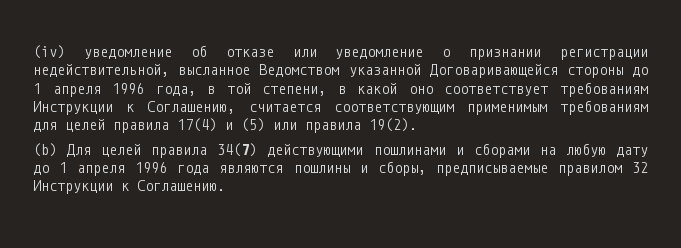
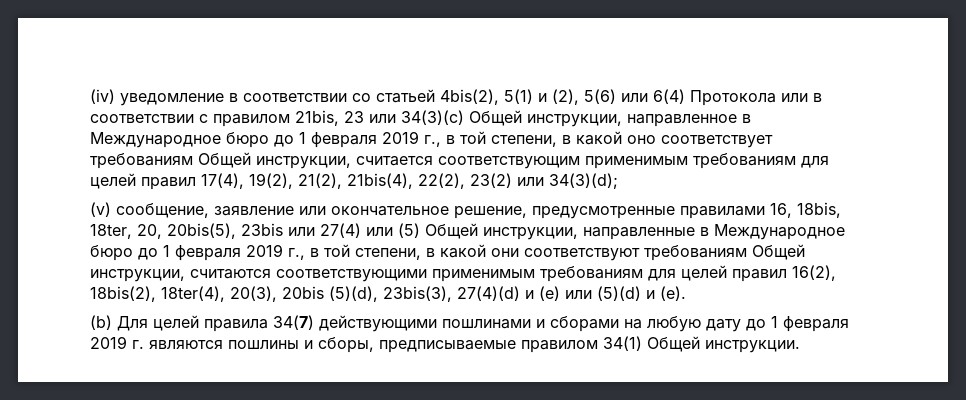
- (iv) уведомление об отказе или уведомление о признании регистрации недействительной, высланное Ведомством указанной Договаривающейся стороны до 1 апреля 1996 года, в той степени, в какой оно соответствует требованиям Инструкции к Соглашению, считается соответствующим применимым требованиям для целей правила 17(4) и (5) или правила 19(2).
+ (iv) уведомление в соответствии со статьей 4bis(2), 5(1) и (2), 5(6) или 6(4) Протокола или в соответствии с правилом 21bis, 23 или 34(3)(c) Общей инструкции, направленное в Международное бюро до 1 февраля 2019 г., в той степени, в какой оно соответствует требованиям Общей инструкции, считается соответствующим применимым требованиям для целей правил 17(4), 19(2), 21(2), 21bis(4), 22(2), 23(2) или 34(3)(d);
+ (v) сообщение, заявление или окончательное решение, предусмотренные правилами 16, 18bis, 18ter, 20, 20bis(5), 23bis или 27(4) или (5) Общей инструкции, направленные в Международное бюро до 1 февраля 2019 г., в той степени, в какой они соответствуют требованиям Общей инструкции, считаются соответствующими применимым требованиям для целей правил 16(2), 18bis(2), 18ter(4), 20(3), 20bis (5)(d), 23bis(3), 27(4)(d) и (e) или (5)(d) и (e).
- (b) Для целей правила 34(7) действующими пошлинами и сборами на любую дату до 1 апреля 1996 года являются пошлины и сборы, предписываемые правилом 32 Инструкции к Соглашению.
+ (b) Для целей правила 34(7) действующими пошлинами и сборами на любую дату до 1 февраля 2019 г. являются пошлины и сборы, предписываемые правилом 34(1) Общей инструкции.

